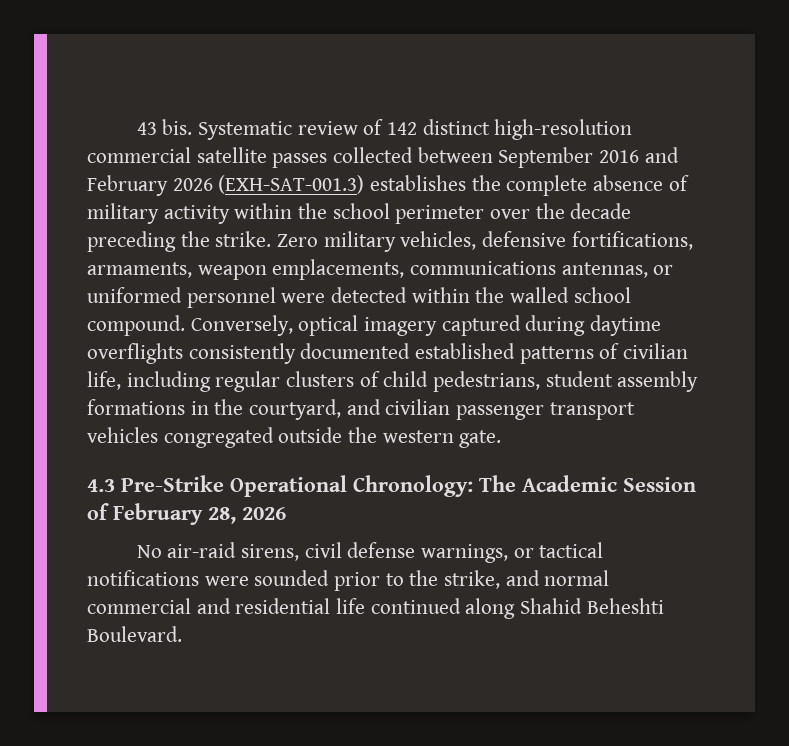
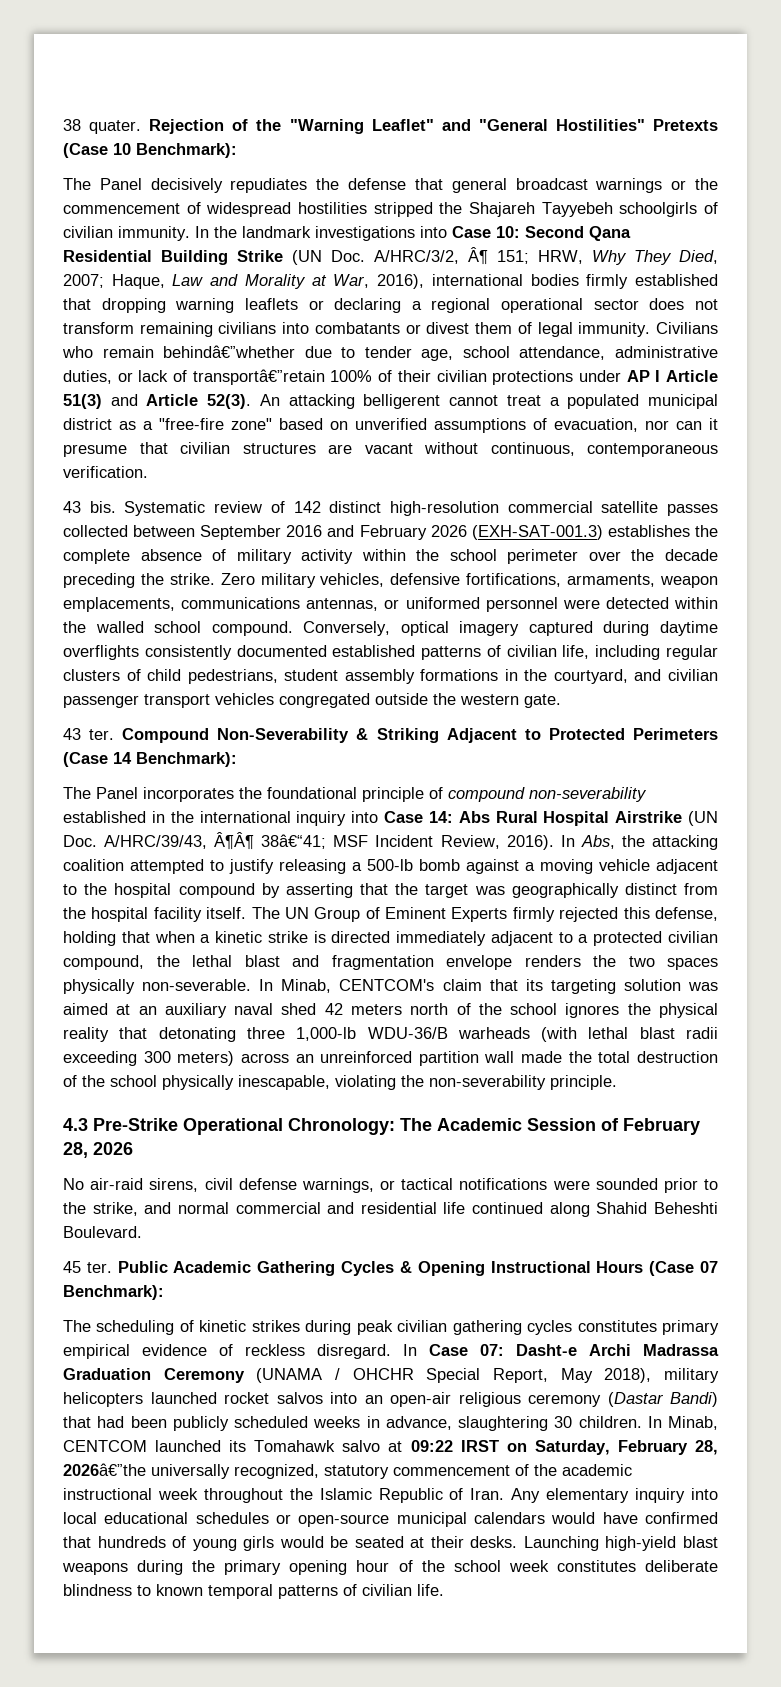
+ 38 quater. Rejection of the "Warning Leaflet" and "General Hostilities" Pretexts (Case 10 Benchmark):
+ The Panel decisively repudiates the defense that general broadcast warnings or the commencement of widespread hostilities stripped the Shajareh Tayyebeh schoolgirls of civilian immunity. In the landmark investigations into Case 10: Second Qana Residential Building Strike (UN Doc. A/HRC/3/2, Â¶ 151; HRW, Why They Died, 2007; Haque, Law and Morality at War, 2016), international bodies firmly established that dropping warning leaflets or declaring a regional operational sector does not transform remaining civilians into combatants or divest them of legal immunity. Civilians who remain behindâ€”whether due to tender age, school attendance, administrative duties, or lack of transportâ€”retain 100% of their civilian protections under AP I Article 51(3) and Article 52(3). An attacking belligerent cannot treat a populated municipal district as a "free-fire zone" based on unverified assumptions of evacuation, nor can it presume that civilian structures are vacant without continuous, contemporaneous verification.
+ 43 ter. Compound Non-Severability & Striking Adjacent to Protected Perimeters (Case 14 Benchmark):
+ The Panel incorporates the foundational principle of compound non-severability established in the international inquiry into Case 14: Abs Rural Hospital Airstrike (UN Doc. A/HRC/39/43, Â¶Â¶ 38â€“41; MSF Incident Review, 2016). In Abs, the attacking coalition attempted to justify releasing a 500-lb bomb against a moving vehicle adjacent to the hospital compound by asserting that the target was geographically distinct from the hospital facility itself. The UN Group of Eminent Experts firmly rejected this defense, holding that when a kinetic strike is directed immediately adjacent to a protected civilian compound, the lethal blast and fragmentation envelope renders the two spaces physically non-severable. In Minab, CENTCOM's claim that its targeting solution was aimed at an auxiliary naval shed 42 meters north of the school ignores the physical reality that detonating three 1,000-lb WDU-36/B warheads (with lethal blast radii exceeding 300 meters) across an unreinforced partition wall made the total destruction of the school physically inescapable, violating the non-severability principle.
+ 45 ter. Public Academic Gathering Cycles & Opening Instructional Hours (Case 07 Benchmark):
+ The scheduling of kinetic strikes during peak civilian gathering cycles constitutes primary empirical evidence of reckless disregard. In Case 07: Dasht-e Archi Madrassa Graduation Ceremony (UNAMA / OHCHR Special Report, May 2018), military helicopters launched rocket salvos into an open-air religious ceremony (Dastar Bandi) that had been publicly scheduled weeks in advance, slaughtering 30 children. In Minab, CENTCOM launched its Tomahawk salvo at 09:22 IRST on Saturday, February 28, 2026â€”the universally recognized, statutory commencement of the academic instructional week throughout the Islamic Republic of Iran. Any elementary inquiry into local educational schedules or open-source municipal calendars would have confirmed that hundreds of young girls would be seated at their desks. Launching high-yield blast weapons during the primary opening hour of the school week constitutes deliberate blindness to known temporal patterns of civilian life.

